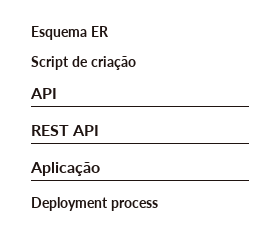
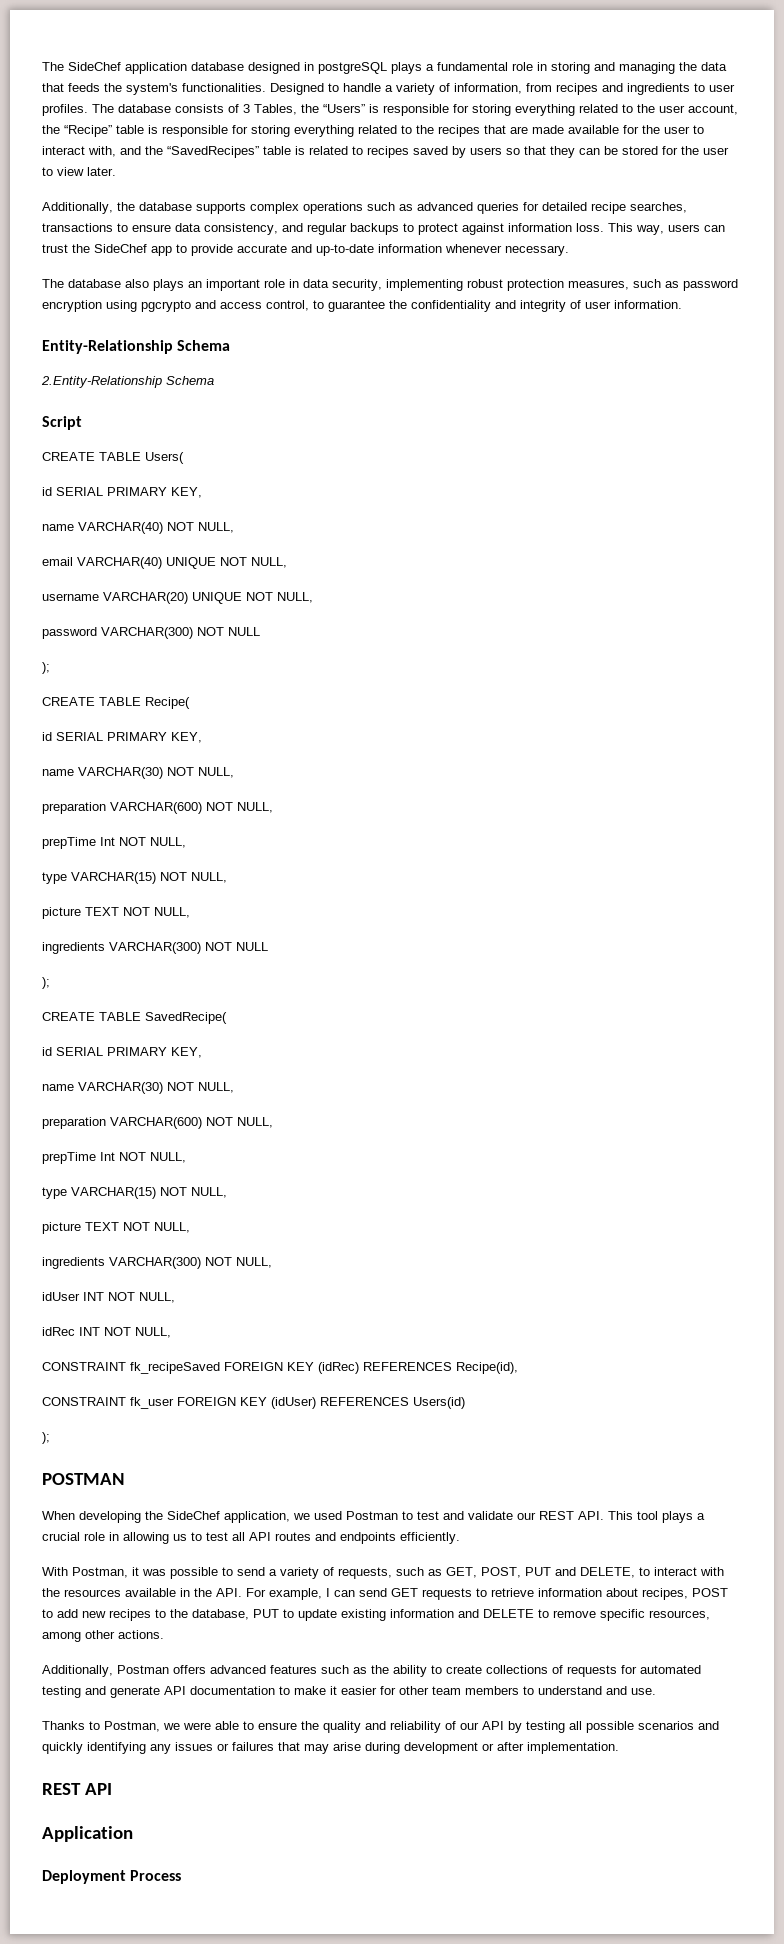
- Esquema ER
- Script de criação
- API
+ The SideChef application database designed in postgreSQL plays a fundamental role in storing and managing the data that feeds the system's functionalities. Designed to handle a variety of information, from recipes and ingredients to user profiles. The database consists of 3 Tables, the “Users” is responsible for storing everything related to the user account, the “Recipe” table is responsible for storing everything related to the recipes that are made available for the user to interact with, and the “SavedRecipes” table is related to recipes saved by users so that they can be stored for the user to view later.
+ Additionally, the database supports complex operations such as advanced queries for detailed recipe searches, transactions to ensure data consistency, and regular backups to protect against information loss. This way, users can trust the SideChef app to provide accurate and up-to-date information whenever necessary.
+ The database also plays an important role in data security, implementing robust protection measures, such as password encryption using pgcrypto and access control, to guarantee the confidentiality and integrity of user information.
+ Entity-Relationship Schema
+ 2.Entity-Relationship Schema
+ Script
+ CREATE TABLE Users(
+ id SERIAL PRIMARY KEY,
+ name VARCHAR(40) NOT NULL,
+ email VARCHAR(40) UNIQUE NOT NULL,
+ username VARCHAR(20) UNIQUE NOT NULL,
+ password VARCHAR(300) NOT NULL
+ );
+ CREATE TABLE Recipe(
+ id SERIAL PRIMARY KEY,
+ name VARCHAR(30) NOT NULL,
+ preparation VARCHAR(600) NOT NULL,
+ prepTime Int NOT NULL,
+ type VARCHAR(15) NOT NULL,
+ picture TEXT NOT NULL,
+ ingredients VARCHAR(300) NOT NULL
+ );
+ CREATE TABLE SavedRecipe(
+ id SERIAL PRIMARY KEY,
+ name VARCHAR(30) NOT NULL,
+ preparation VARCHAR(600) NOT NULL,
+ prepTime Int NOT NULL,
+ type VARCHAR(15) NOT NULL,
+ picture TEXT NOT NULL,
+ ingredients VARCHAR(300) NOT NULL,
+ idUser INT NOT NULL,
+ idRec INT NOT NULL,
+ CONSTRAINT fk_recipeSaved FOREIGN KEY (idRec) REFERENCES Recipe(id),
+ CONSTRAINT fk_user FOREIGN KEY (idUser) REFERENCES Users(id)
+ );
+ POSTMAN
+ When developing the SideChef application, we used Postman to test and validate our REST API. This tool plays a crucial role in allowing us to test all API routes and endpoints efficiently.
+ With Postman, it was possible to send a variety of requests, such as GET, POST, PUT and DELETE, to interact with the resources available in the API. For example, I can send GET requests to retrieve information about recipes, POST to add new recipes to the database, PUT to update existing information and DELETE to remove specific resources, among other actions.
+ Additionally, Postman offers advanced features such as the ability to create collections of requests for automated testing and generate API documentation to make it easier for other team members to understand and use.
+ Thanks to Postman, we were able to ensure the quality and reliability of our API by testing all possible scenarios and quickly identifying any issues or failures that may arise during development or after implementation.
- Aplicação
+ Application
- Deployment process
+ Deployment Process

